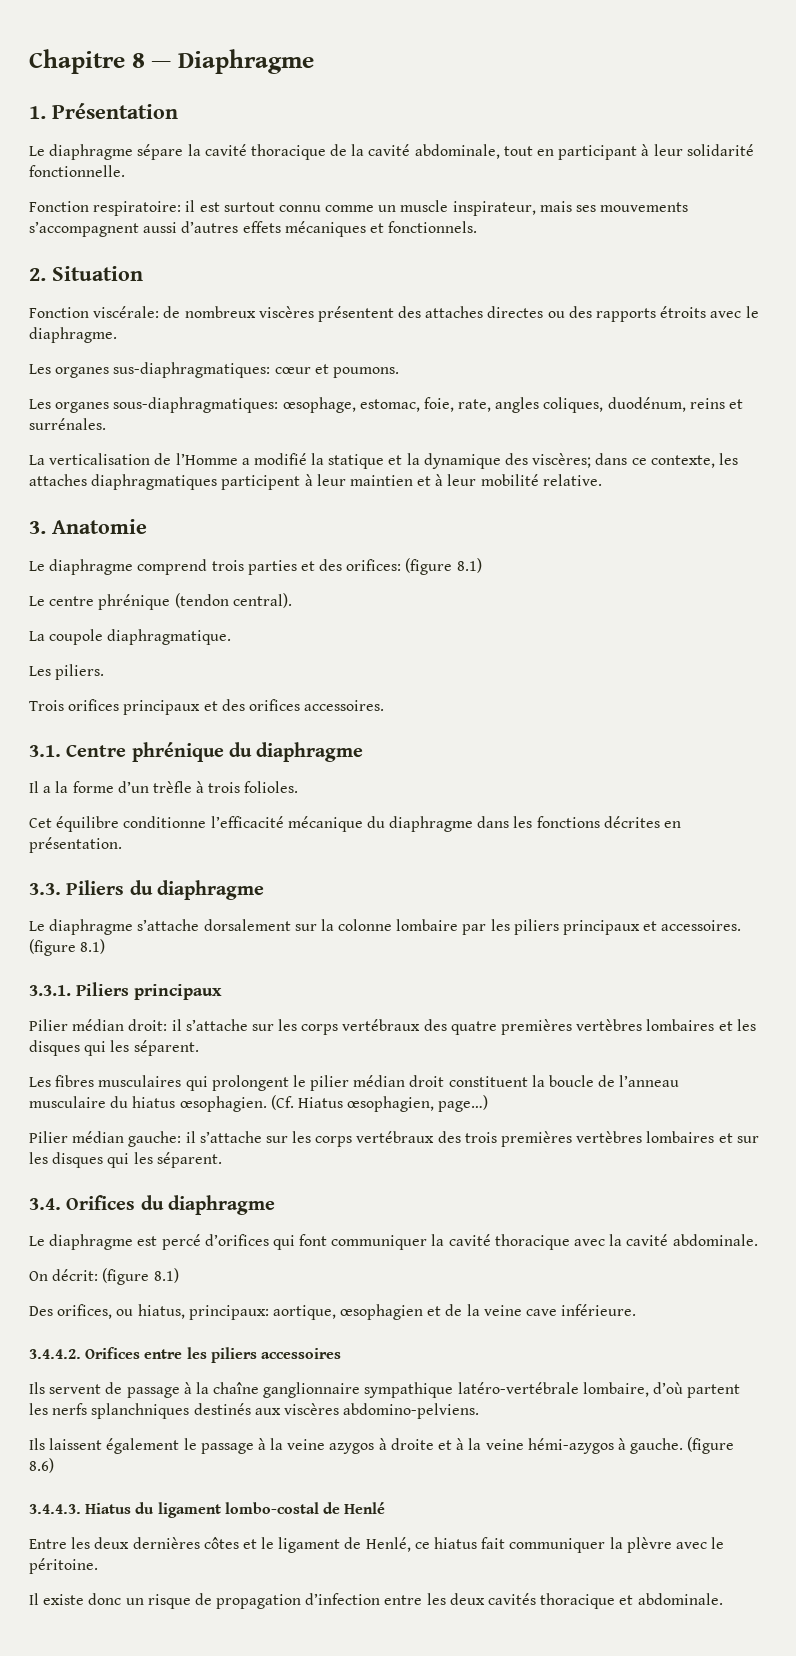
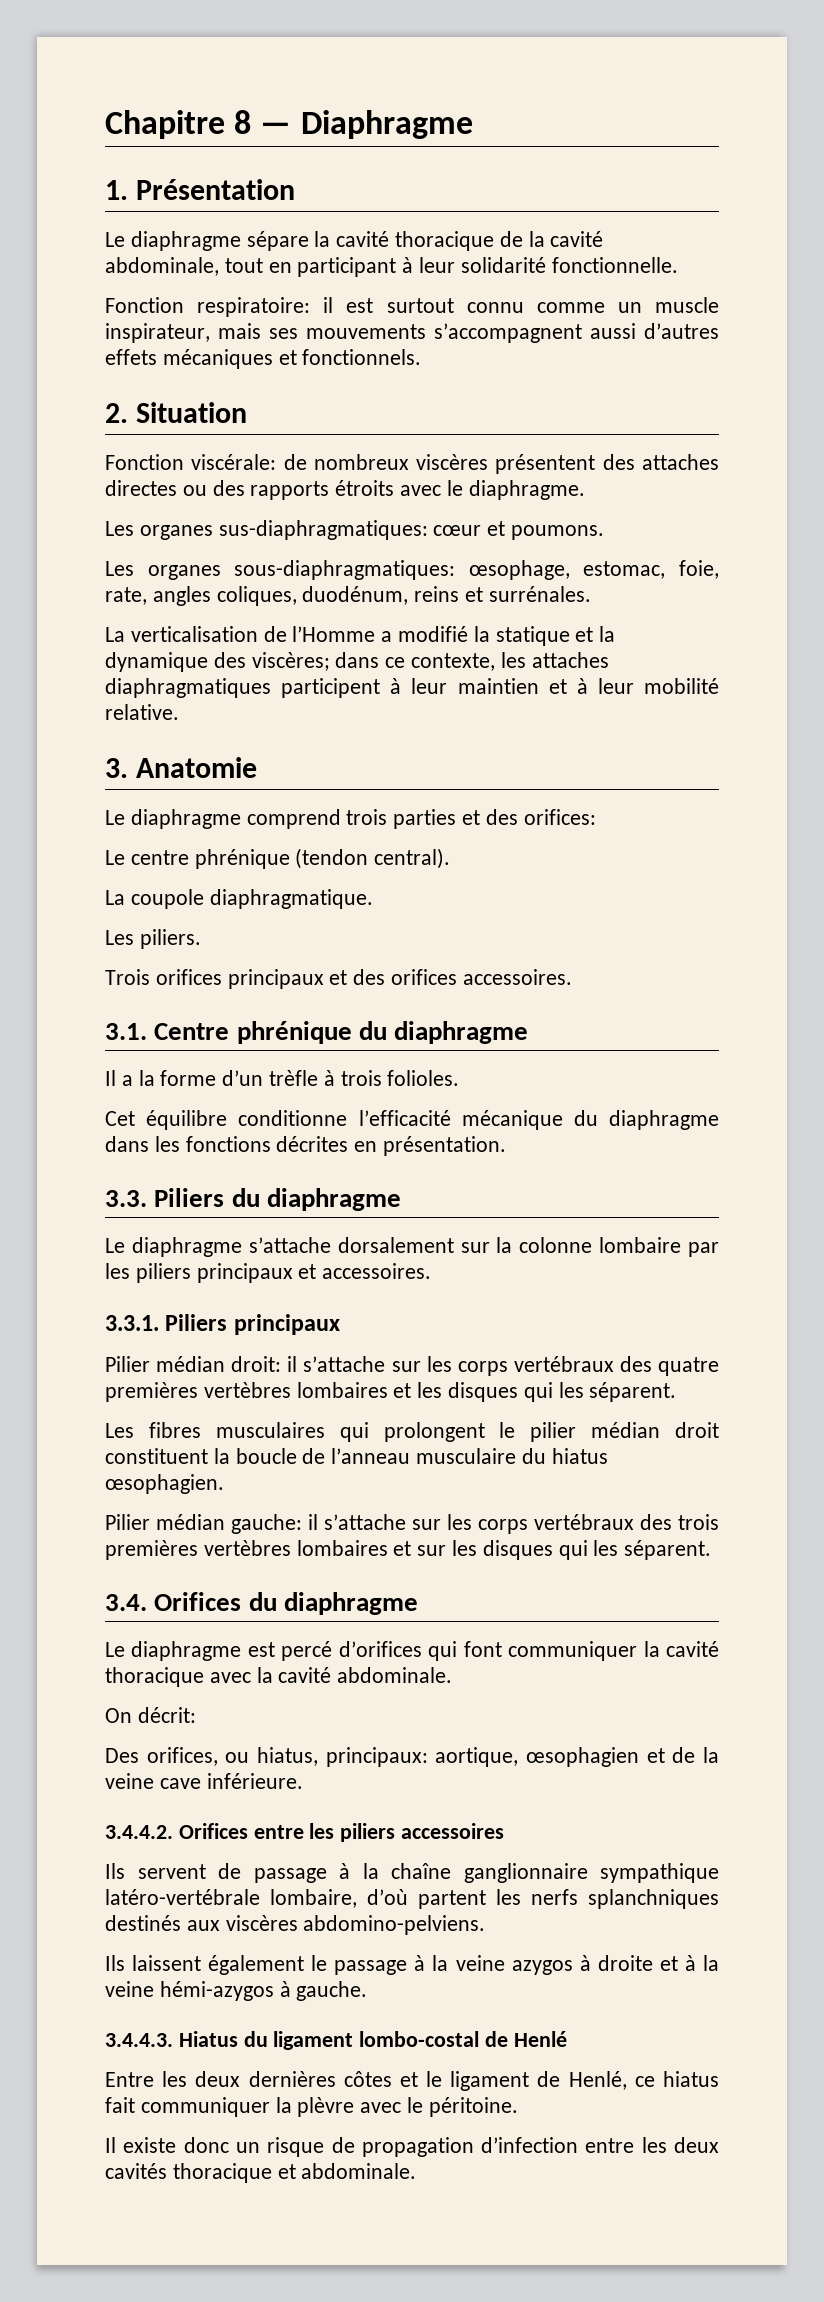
- Le diaphragme comprend trois parties et des orifices: (figure 8.1)
+ Le diaphragme comprend trois parties et des orifices:
- Le diaphragme s’attache dorsalement sur la colonne lombaire par les piliers principaux et accessoires. (figure 8.1)
+ Le diaphragme s’attache dorsalement sur la colonne lombaire par les piliers principaux et accessoires.
- (Cf. Hiatus œsophagien, page…)
- On décrit: (figure 8.1)
+ On décrit:
- (figure 8.6)

